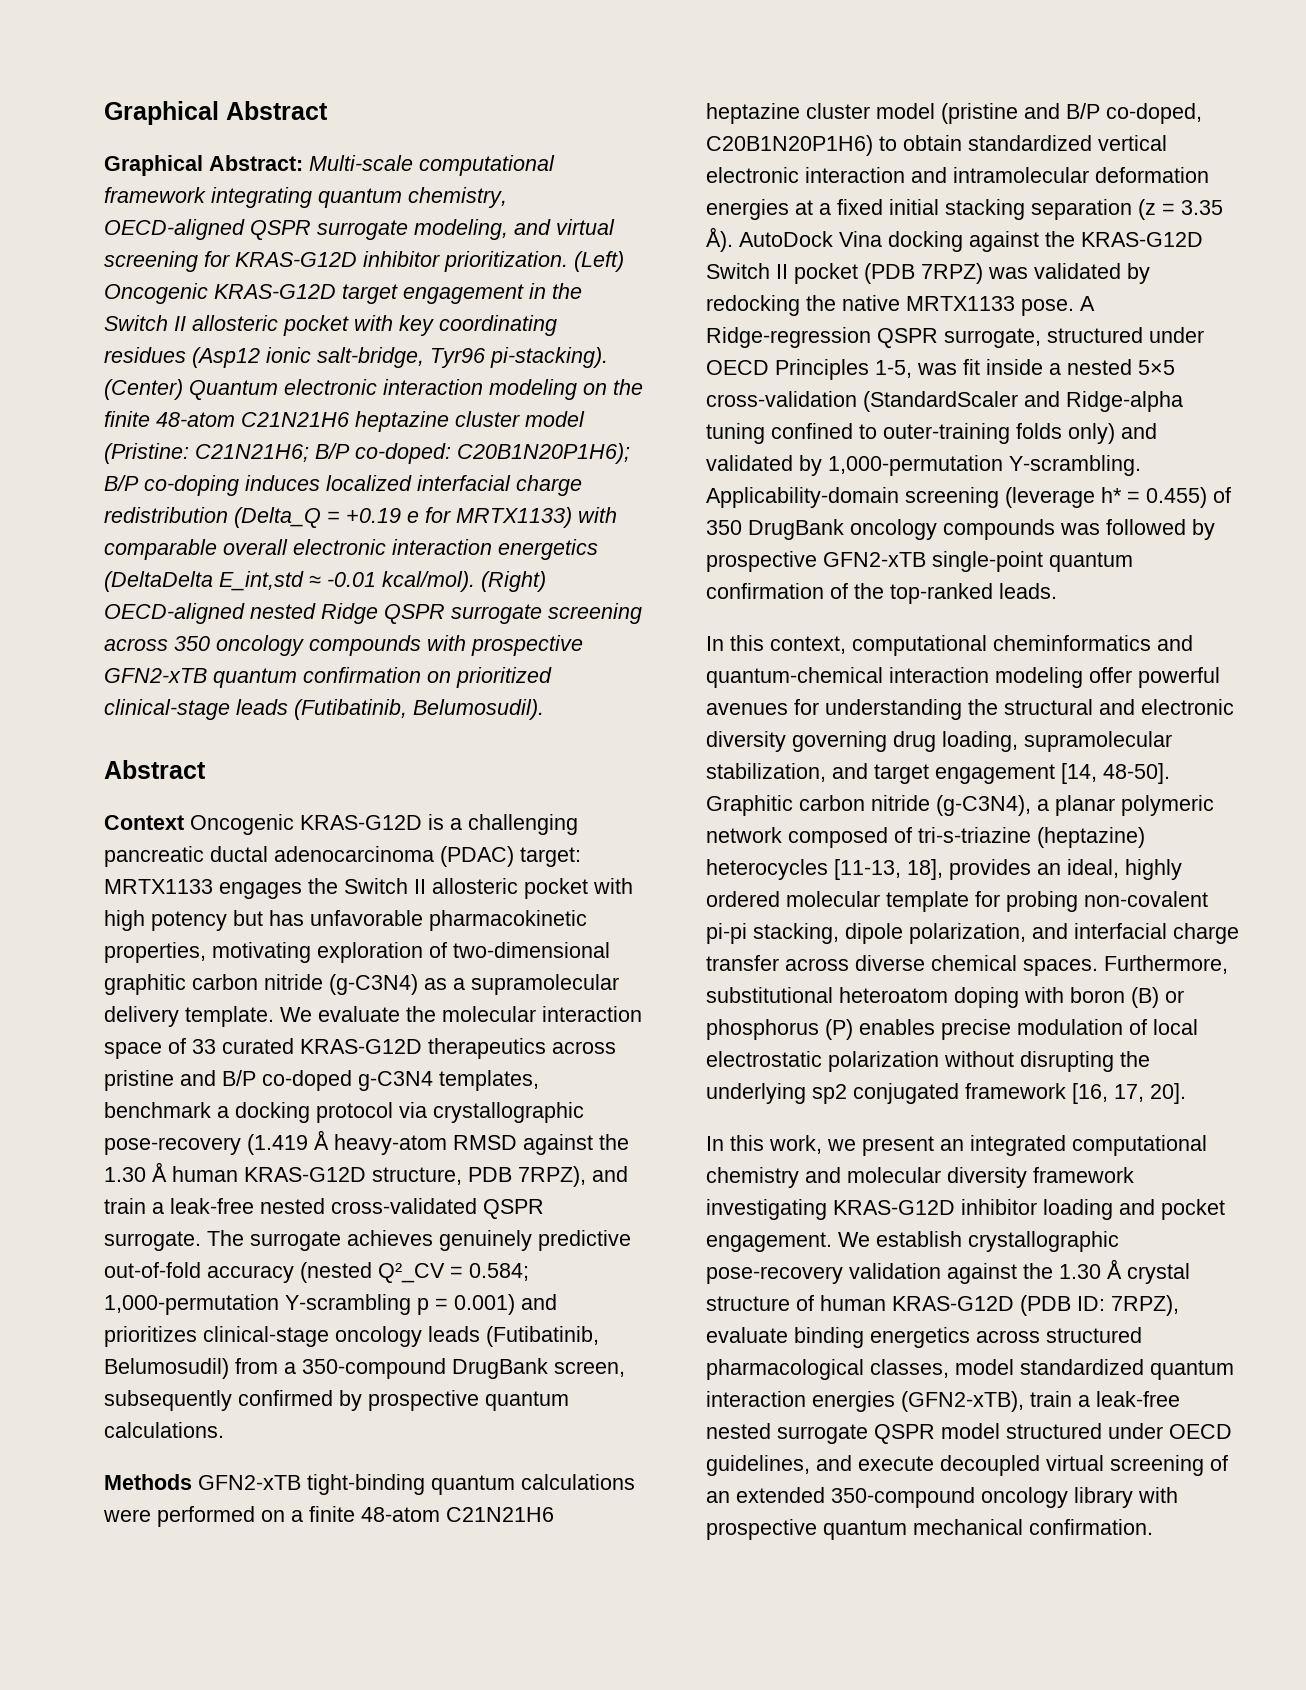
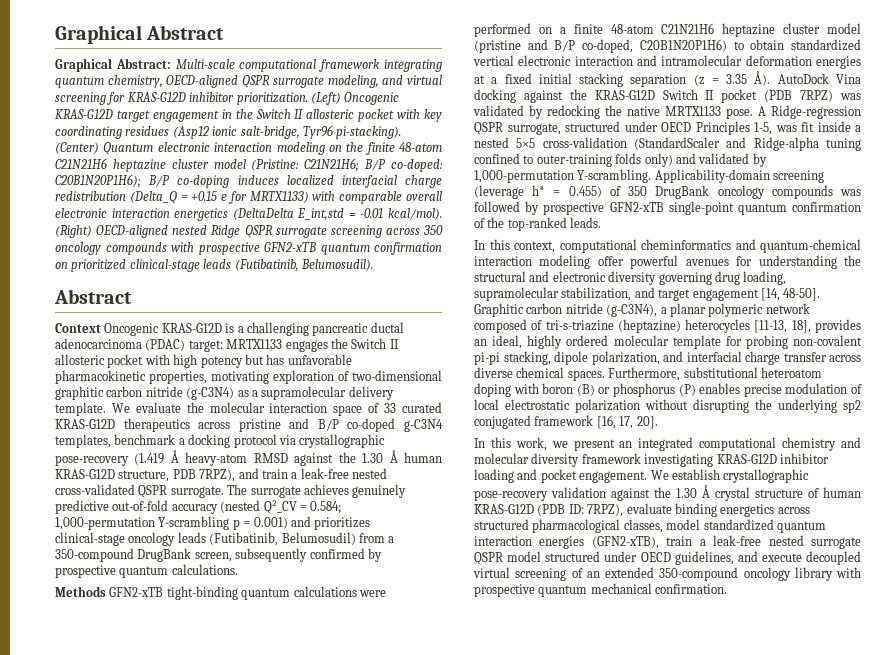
- (Center) Quantum electronic interaction modeling on the finite 48-atom C21N21H6 heptazine cluster model (Pristine: C21N21H6; B/P co-doped: C20B1N20P1H6); B/P co-doping induces localized interfacial charge redistribution (Delta_Q = +0.19 e for MRTX1133) with comparable overall electronic interaction energetics (DeltaDelta E_int,std ≈ -0.01 kcal/mol).
+ (Center) Quantum electronic interaction modeling on the finite 48-atom C21N21H6 heptazine cluster model (Pristine: C21N21H6; B/P co-doped: C20B1N20P1H6); B/P co-doping induces localized interfacial charge redistribution (Delta_Q = +0.15 e for MRTX1133) with comparable overall electronic interaction energetics (DeltaDelta E_int,std ≈ -0.01 kcal/mol).

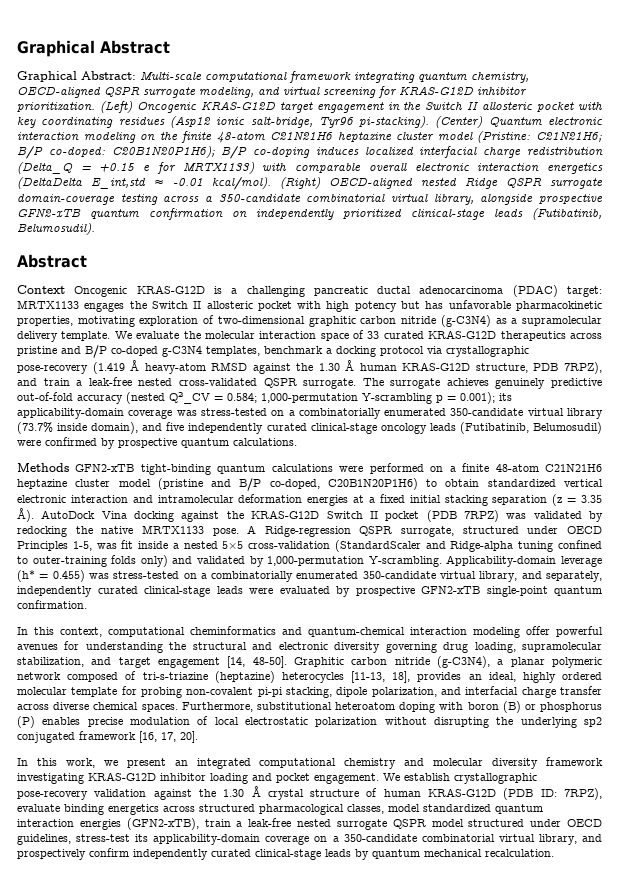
- (Right) OECD-aligned nested Ridge QSPR surrogate screening across 350 oncology compounds with prospective GFN2-xTB quantum confirmation on prioritized clinical-stage leads (Futibatinib, Belumosudil).
+ (Right) OECD-aligned nested Ridge QSPR surrogate domain-coverage testing across a 350-candidate combinatorial virtual library, alongside prospective GFN2-xTB quantum confirmation on independently prioritized clinical-stage leads (Futibatinib, Belumosudil).
- The surrogate achieves genuinely predictive out-of-fold accuracy (nested Q²_CV = 0.584; 1,000-permutation Y-scrambling p = 0.001) and prioritizes clinical-stage oncology leads (Futibatinib, Belumosudil) from a 350-compound DrugBank screen, subsequently confirmed by prospective quantum calculations.
+ The surrogate achieves genuinely predictive out-of-fold accuracy (nested Q²_CV = 0.584; 1,000-permutation Y-scrambling p = 0.001); its applicability-domain coverage was stress-tested on a combinatorially enumerated 350-candidate virtual library (73.7% inside domain), and five independently curated clinical-stage oncology leads (Futibatinib, Belumosudil) were confirmed by prospective quantum calculations.
- Applicability-domain screening (leverage h* = 0.455) of 350 DrugBank oncology compounds was followed by prospective GFN2-xTB single-point quantum confirmation of the top-ranked leads.
+ Applicability-domain leverage (h* = 0.455) was stress-tested on a combinatorially enumerated 350-candidate virtual library, and separately, independently curated clinical-stage leads were evaluated by prospective GFN2-xTB single-point quantum confirmation.
- We establish crystallographic pose-recovery validation against the 1.30 Å crystal structure of human KRAS-G12D (PDB ID: 7RPZ), evaluate binding energetics across structured pharmacological classes, model standardized quantum interaction energies (GFN2-xTB), train a leak-free nested surrogate QSPR model structured under OECD guidelines, and execute decoupled virtual screening of an extended 350-compound oncology library with prospective quantum mechanical confirmation.
+ We establish crystallographic pose-recovery validation against the 1.30 Å crystal structure of human KRAS-G12D (PDB ID: 7RPZ), evaluate binding energetics across structured pharmacological classes, model standardized quantum interaction energies (GFN2-xTB), train a leak-free nested surrogate QSPR model structured under OECD guidelines, stress-test its applicability-domain coverage on a 350-candidate combinatorial virtual library, and prospectively confirm independently curated clinical-stage leads by quantum mechanical recalculation.

